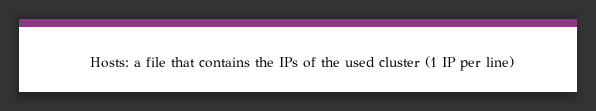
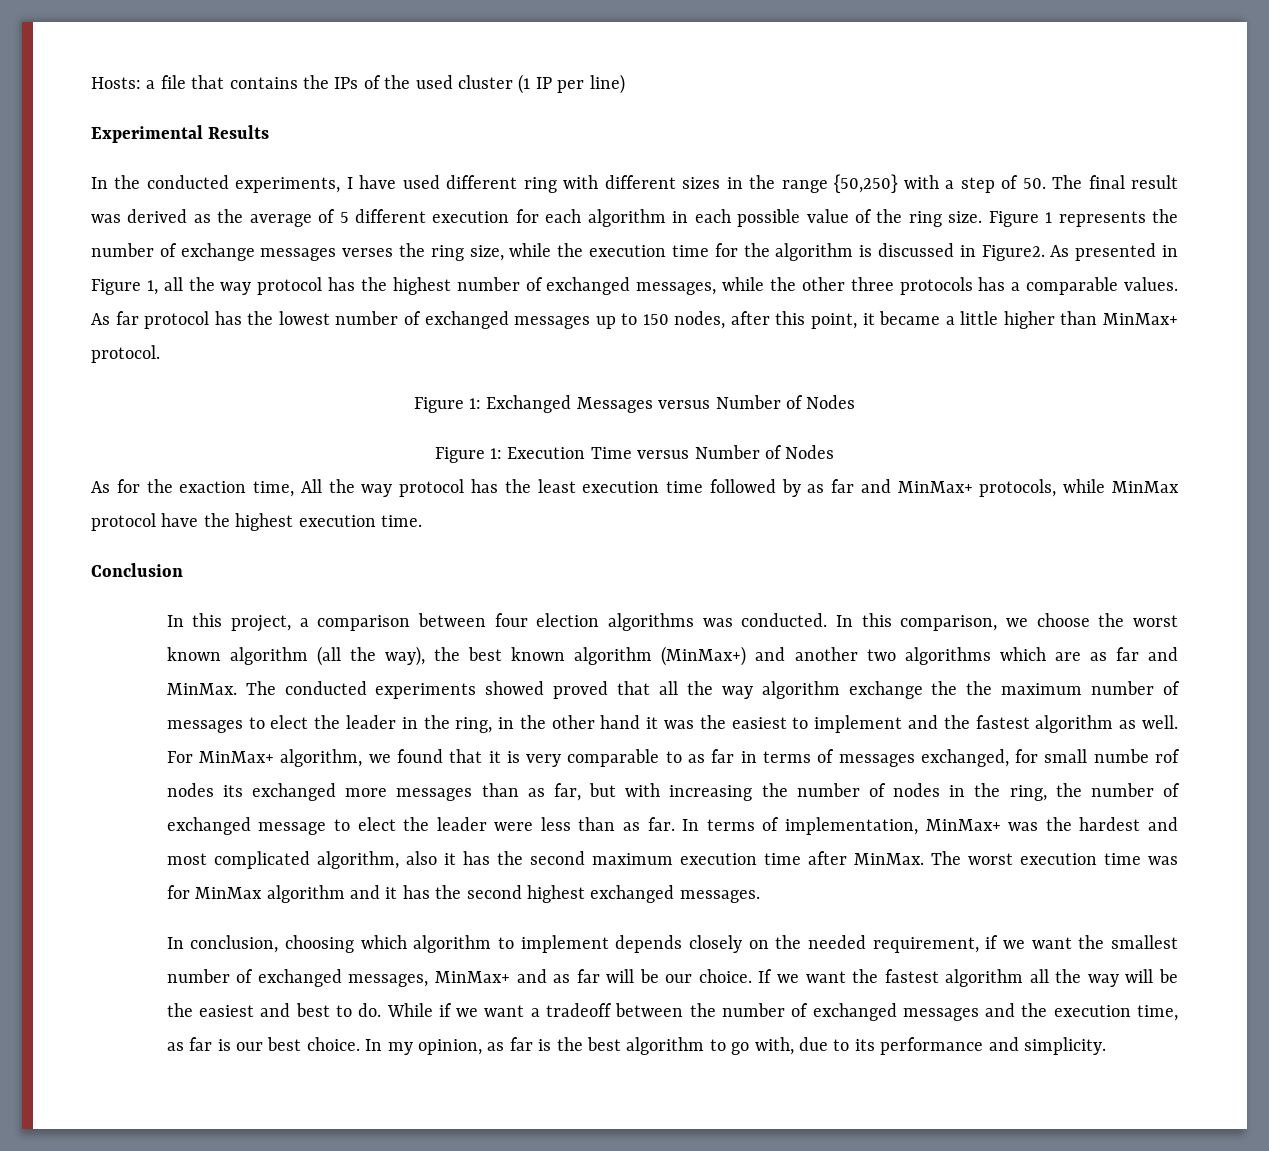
+ Experimental Results
+ In the conducted experiments, I have used different ring with different sizes in the range {50,250} with a step of 50. The final result was derived as the average of 5 different execution for each algorithm in each possible value of the ring size. Figure 1 represents the number of exchange messages verses the ring size, while the execution time for the algorithm is discussed in Figure2. As presented in Figure 1, all the way protocol has the highest number of exchanged messages, while the other three protocols has a comparable values. As far protocol has the lowest number of exchanged messages up to 150 nodes, after this point, it became a little higher than MinMax+ protocol.
+ Figure 1: Exchanged Messages versus Number of Nodes
+ Figure 1: Execution Time versus Number of Nodes
+ As for the exaction time, All the way protocol has the least execution time followed by as far and MinMax+ protocols, while MinMax protocol have the highest execution time.
+ Conclusion
+ In this project, a comparison between four election algorithms was conducted. In this comparison, we choose the worst known algorithm (all the way), the best known algorithm (MinMax+) and another two algorithms which are as far and MinMax. The conducted experiments showed proved that all the way algorithm exchange the the maximum number of messages to elect the leader in the ring, in the other hand it was the easiest to implement and the fastest algorithm as well. For MinMax+ algorithm, we found that it is very comparable to as far in terms of messages exchanged, for small numbe rof nodes its exchanged more messages than as far, but with increasing the number of nodes in the ring, the number of exchanged message to elect the leader were less than as far. In terms of implementation, MinMax+ was the hardest and most complicated algorithm, also it has the second maximum execution time after MinMax. The worst execution time was for MinMax algorithm and it has the second highest exchanged messages.
+ In conclusion, choosing which algorithm to implement depends closely on the needed requirement, if we want the smallest number of exchanged messages, MinMax+ and as far will be our choice. If we want the fastest algorithm all the way will be the easiest and best to do. While if we want a tradeoff between the number of exchanged messages and the execution time, as far is our best choice. In my opinion, as far is the best algorithm to go with, due to its performance and simplicity.

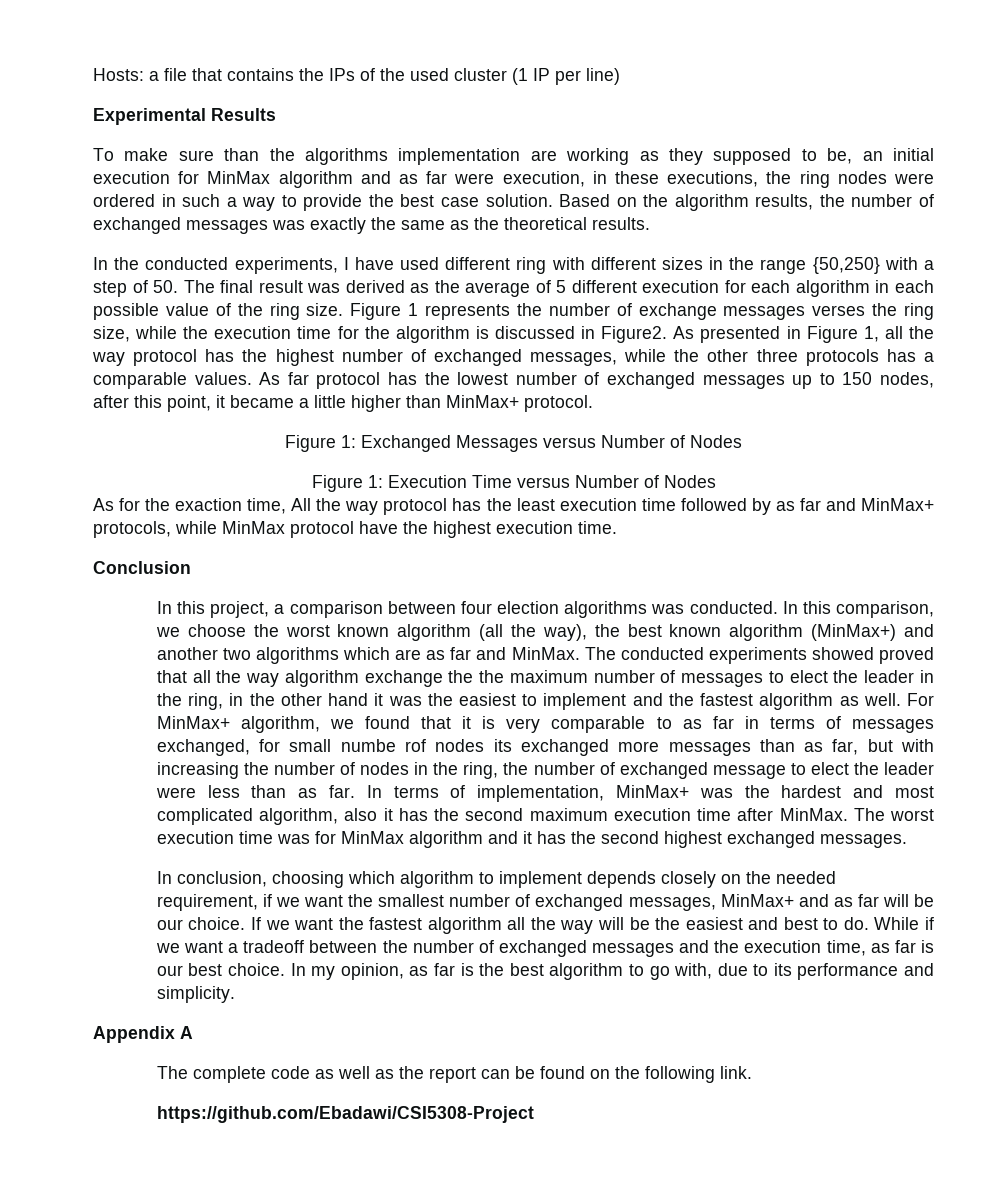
+ To make sure than the algorithms implementation are working as they supposed to be, an initial execution for MinMax algorithm and as far were execution, in these executions, the ring nodes were ordered in such a way to provide the best case solution. Based on the algorithm results, the number of exchanged messages was exactly the same as the theoretical results.
+ Appendix A
+ The complete code as well as the report can be found on the following link.
+ https://github.com/Ebadawi/CSI5308-Project

